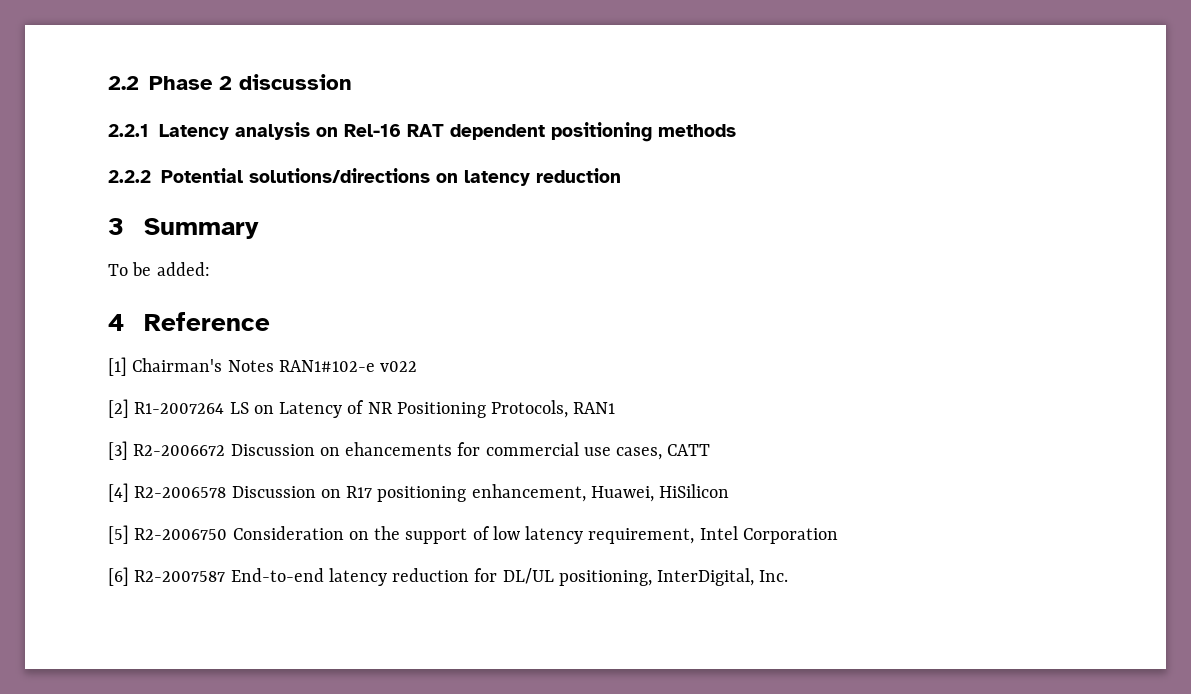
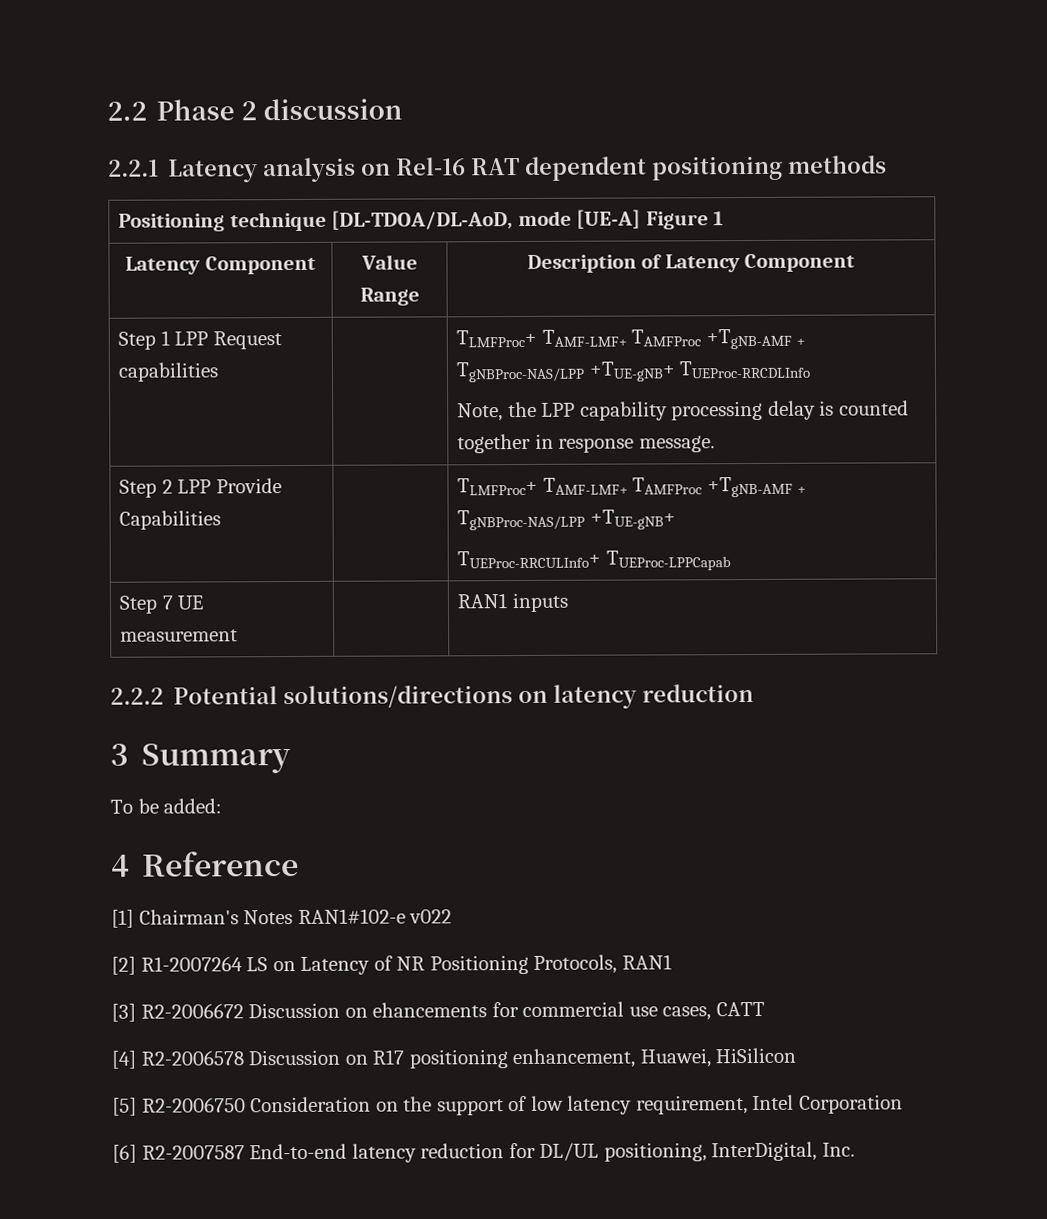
+ Positioning technique [DL-TDOA/DL-AoD, mode [UE-A] Figure 1
+ Latency Component | Value Range | Description of Latency Component
+ Step 1 LPP Request capabilities | | TLMFProc+ TAMF-LMF+ TAMFProc +TgNB-AMF + TgNBProc-NAS/LPP +TUE-gNB+ TUEProc-RRCDLInfo
+ Note, the LPP capability processing delay is counted together in response message.
+ Step 2 LPP Provide Capabilities | | TLMFProc+ TAMF-LMF+ TAMFProc +TgNB-AMF + TgNBProc-NAS/LPP +TUE-gNB+
+ TUEProc-RRCULInfo+ TUEProc-LPPCapab
+ Step 7 UE measurement | | RAN1 inputs

